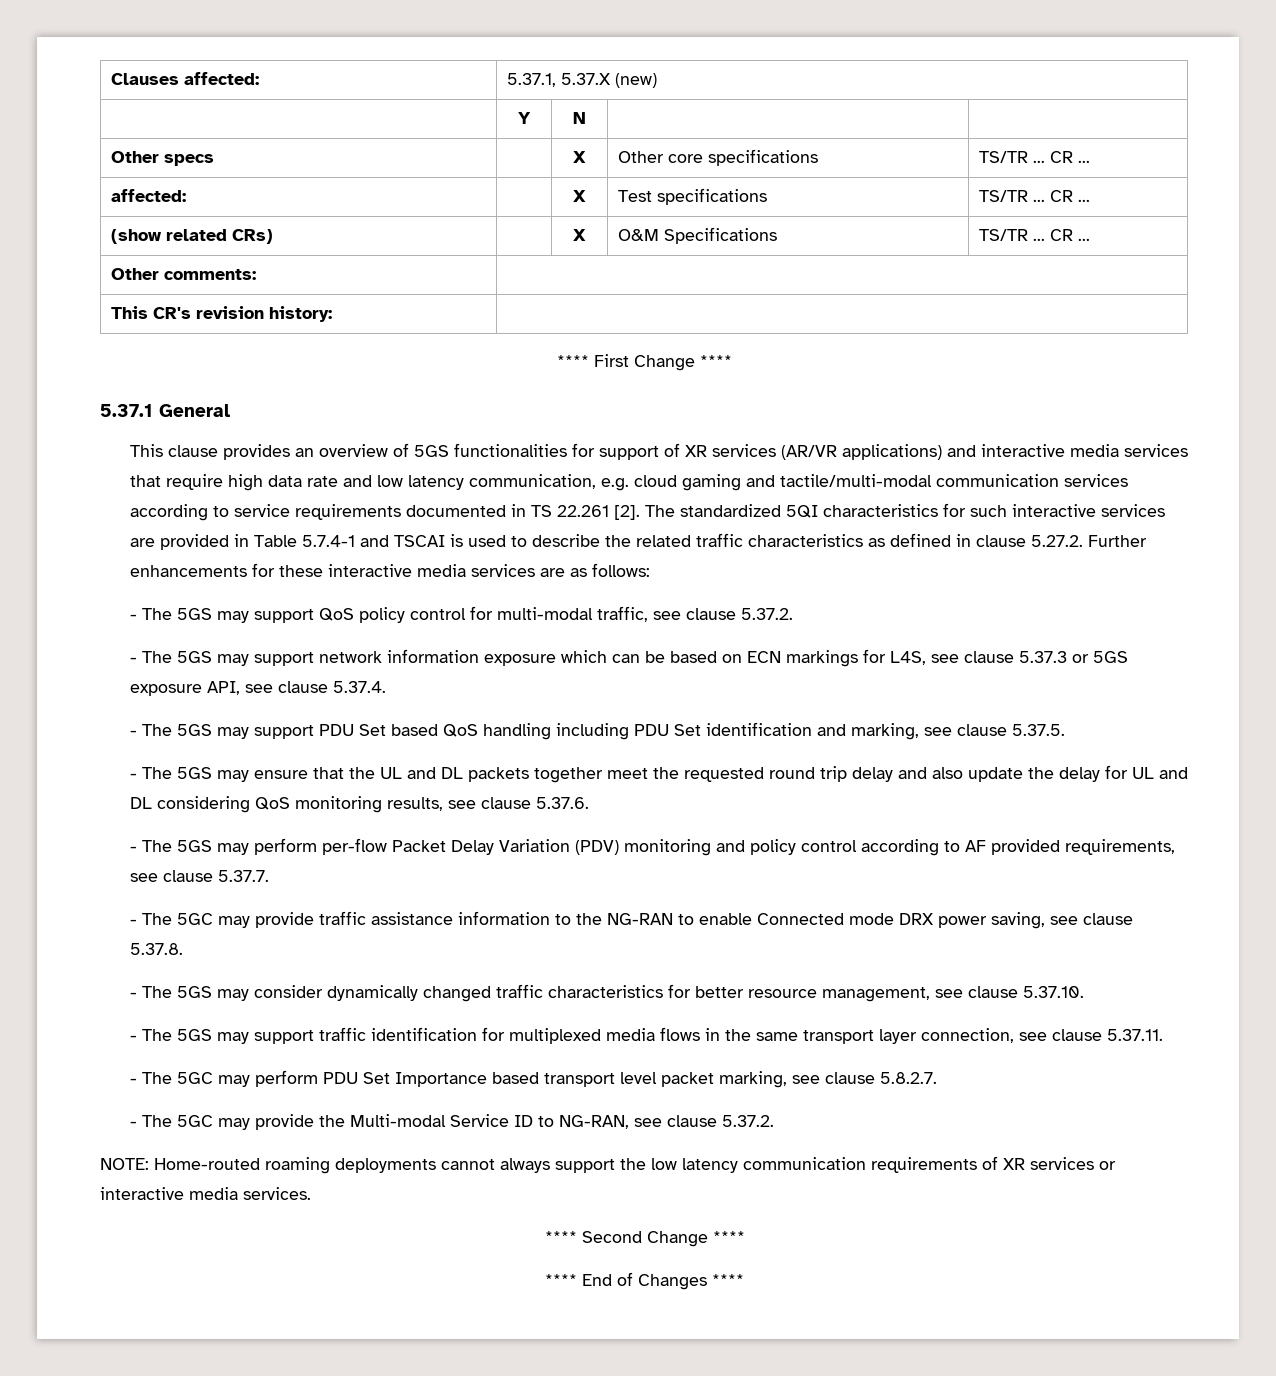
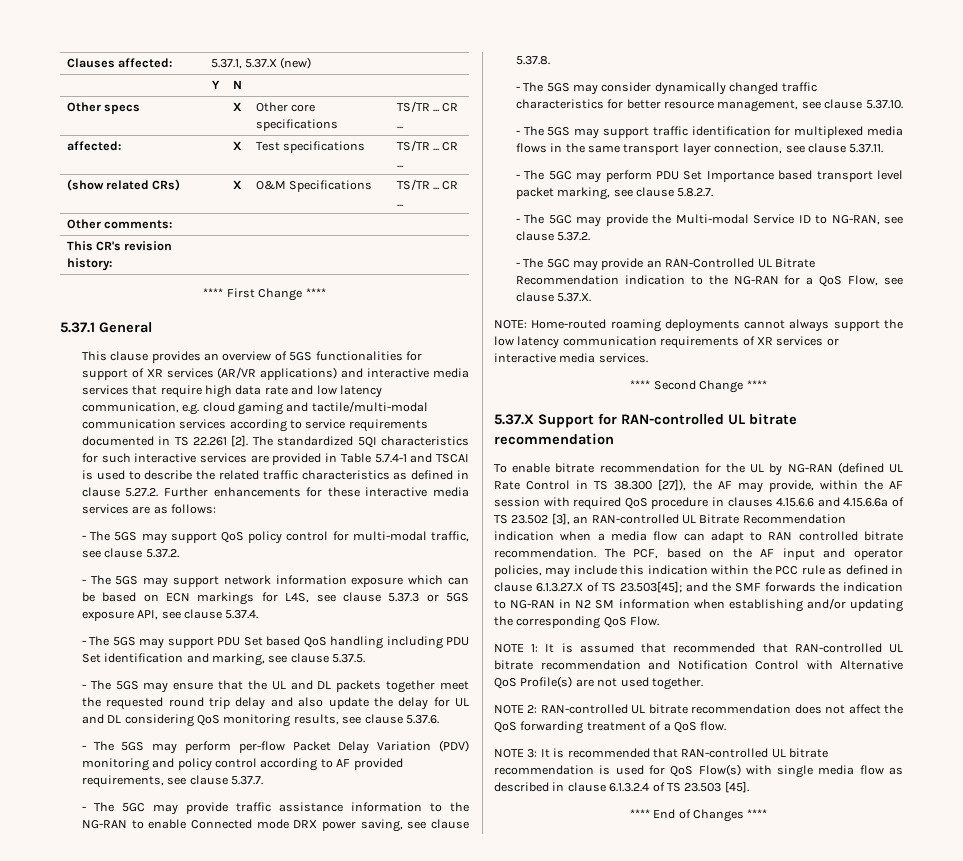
+ - The 5GC may provide an RAN-Controlled UL Bitrate Recommendation indication to the NG-RAN for a QoS Flow, see clause 5.37.X.
+ 5.37.X Support for RAN-controlled UL bitrate recommendation
+ To enable bitrate recommendation for the UL by NG-RAN (defined UL Rate Control in TS 38.300 [27]), the AF may provide, within the AF session with required QoS procedure in clauses 4.15.6.6 and 4.15.6.6a of TS 23.502 [3], an RAN-controlled UL Bitrate Recommendation indication when a media flow can adapt to RAN controlled bitrate recommendation. The PCF, based on the AF input and operator policies, may include this indication within the PCC rule as defined in clause 6.1.3.27.X of TS 23.503[45]; and the SMF forwards the indication to NG-RAN in N2 SM information when establishing and/or updating the corresponding QoS Flow.
+ NOTE 1: It is assumed that recommended that RAN-controlled UL bitrate recommendation and Notification Control with Alternative QoS Profile(s) are not used together.
+ NOTE 2: RAN-controlled UL bitrate recommendation does not affect the QoS forwarding treatment of a QoS flow.
+ NOTE 3: It is recommended that RAN-controlled UL bitrate recommendation is used for QoS Flow(s) with single media flow as described in clause 6.1.3.2.4 of TS 23.503 [45].

